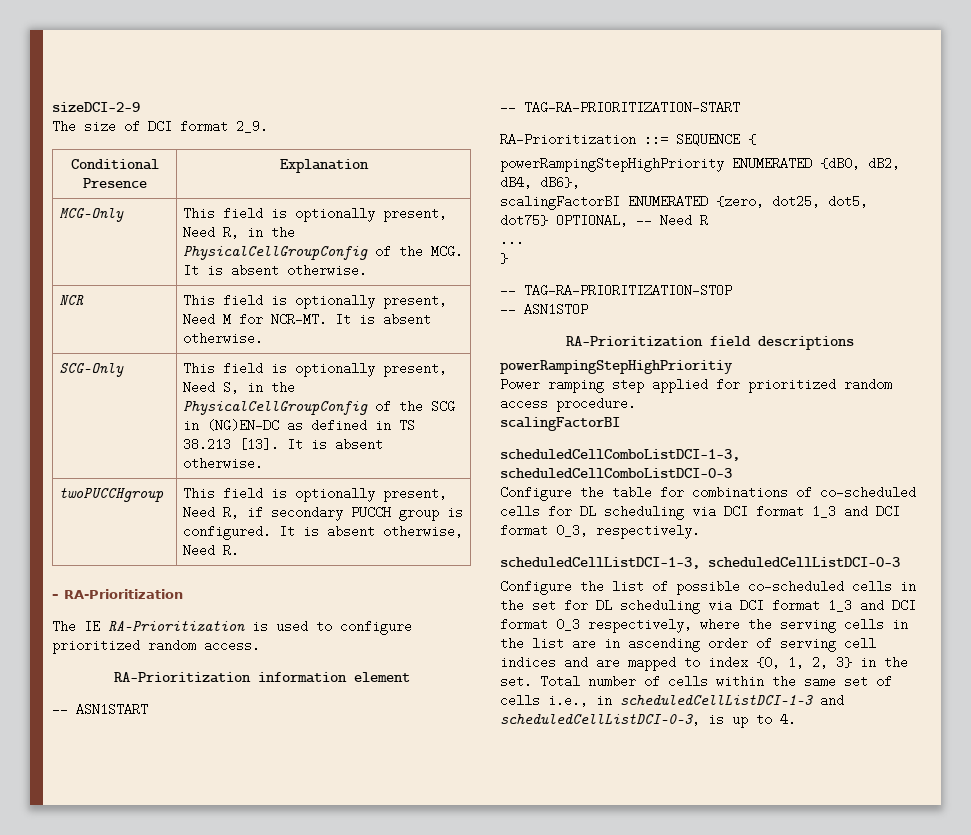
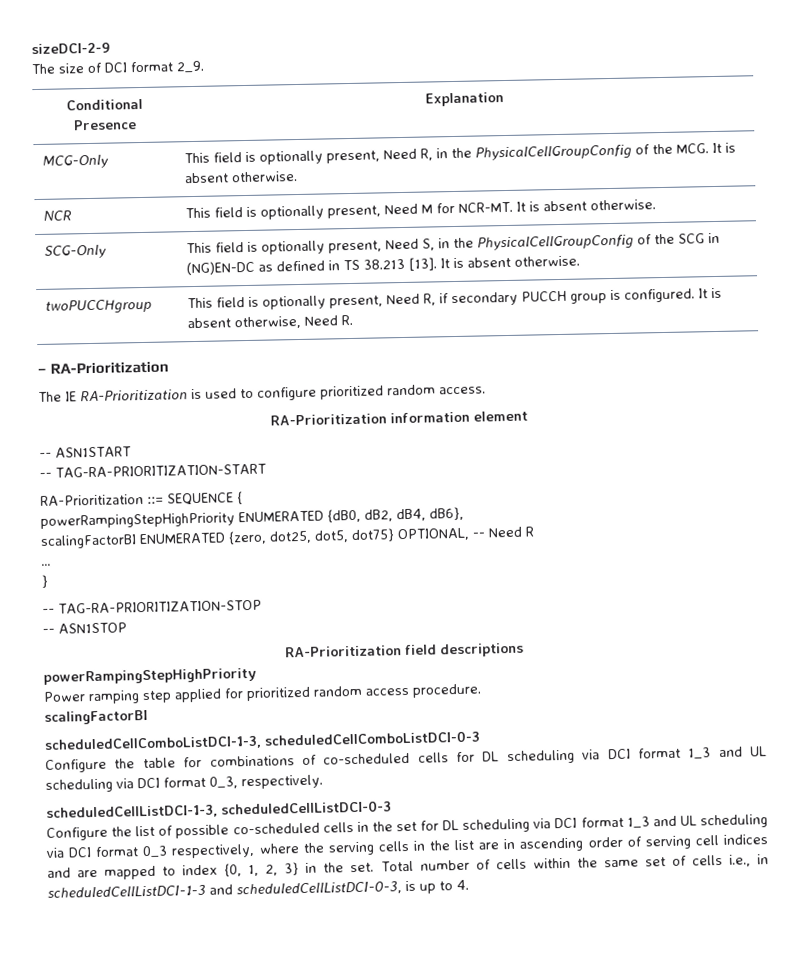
  RA-Prioritization field descriptions
- powerRampingStepHighPrioritiy
+ powerRampingStepHighPriority
- Configure the table for combinations of co-scheduled cells for DL scheduling via DCI format 1_3 and DCI format 0_3, respectively.
+ Configure the table for combinations of co-scheduled cells for DL scheduling via DCI format 1_3 and UL scheduling via DCI format 0_3, respectively.
- Configure the list of possible co-scheduled cells in the set for DL scheduling via DCI format 1_3 and DCI format 0_3 respectively, where the serving cells in the list are in ascending order of serving cell indices and are mapped to index {0, 1, 2, 3} in the set.
+ Configure the list of possible co-scheduled cells in the set for DL scheduling via DCI format 1_3 and UL scheduling via DCI format 0_3 respectively, where the serving cells in the list are in ascending order of serving cell indices and are mapped to index {0, 1, 2, 3} in the set.

